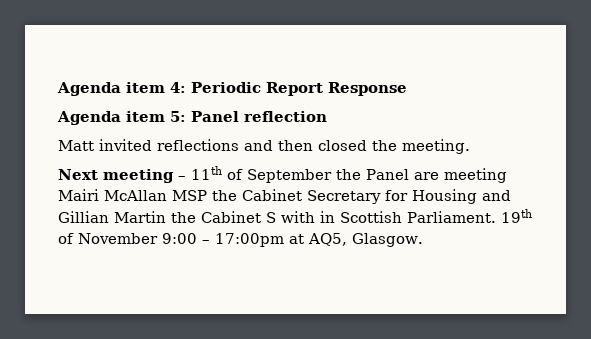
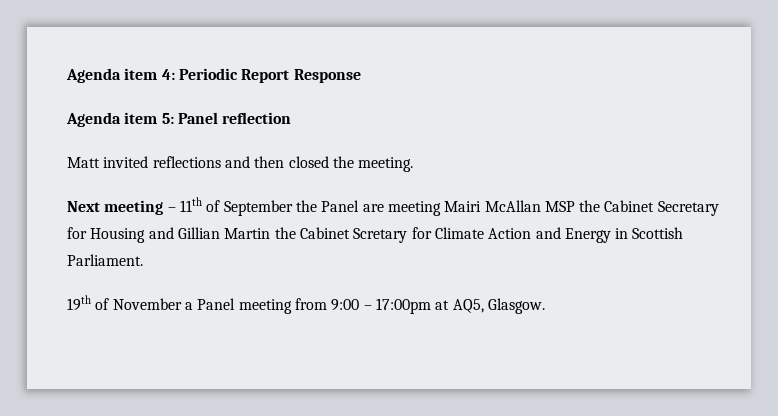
- Next meeting – 11th of September the Panel are meeting Mairi McAllan MSP the Cabinet Secretary for Housing and Gillian Martin the Cabinet S with in Scottish Parliament. 19th of November 9:00 – 17:00pm at AQ5, Glasgow.
+ Next meeting – 11th of September the Panel are meeting Mairi McAllan MSP the Cabinet Secretary for Housing and Gillian Martin the Cabinet Scretary for Climate Action and Energy in Scottish Parliament.
+ 19th of November a Panel meeting from 9:00 – 17:00pm at AQ5, Glasgow.

